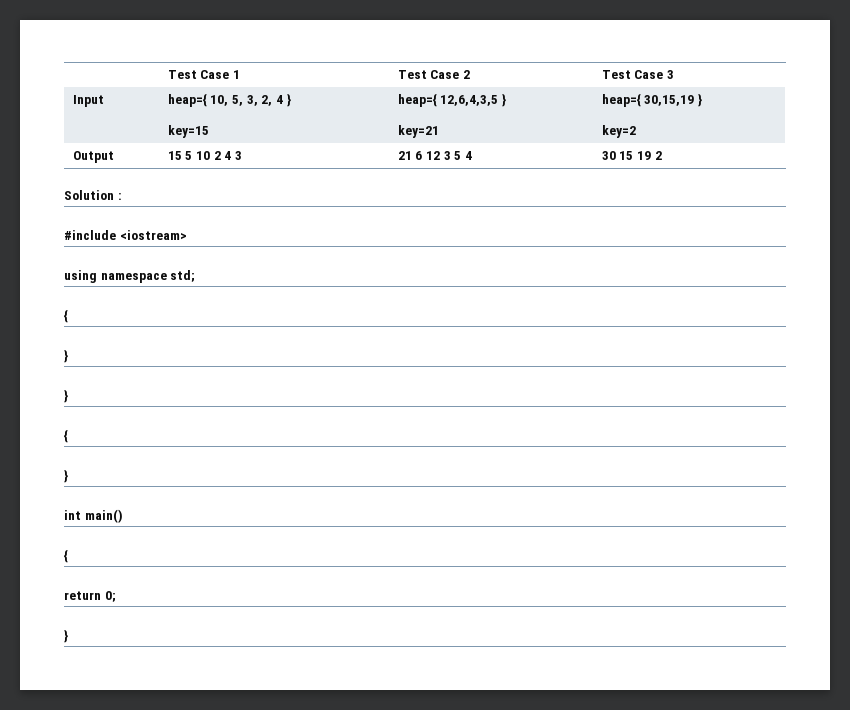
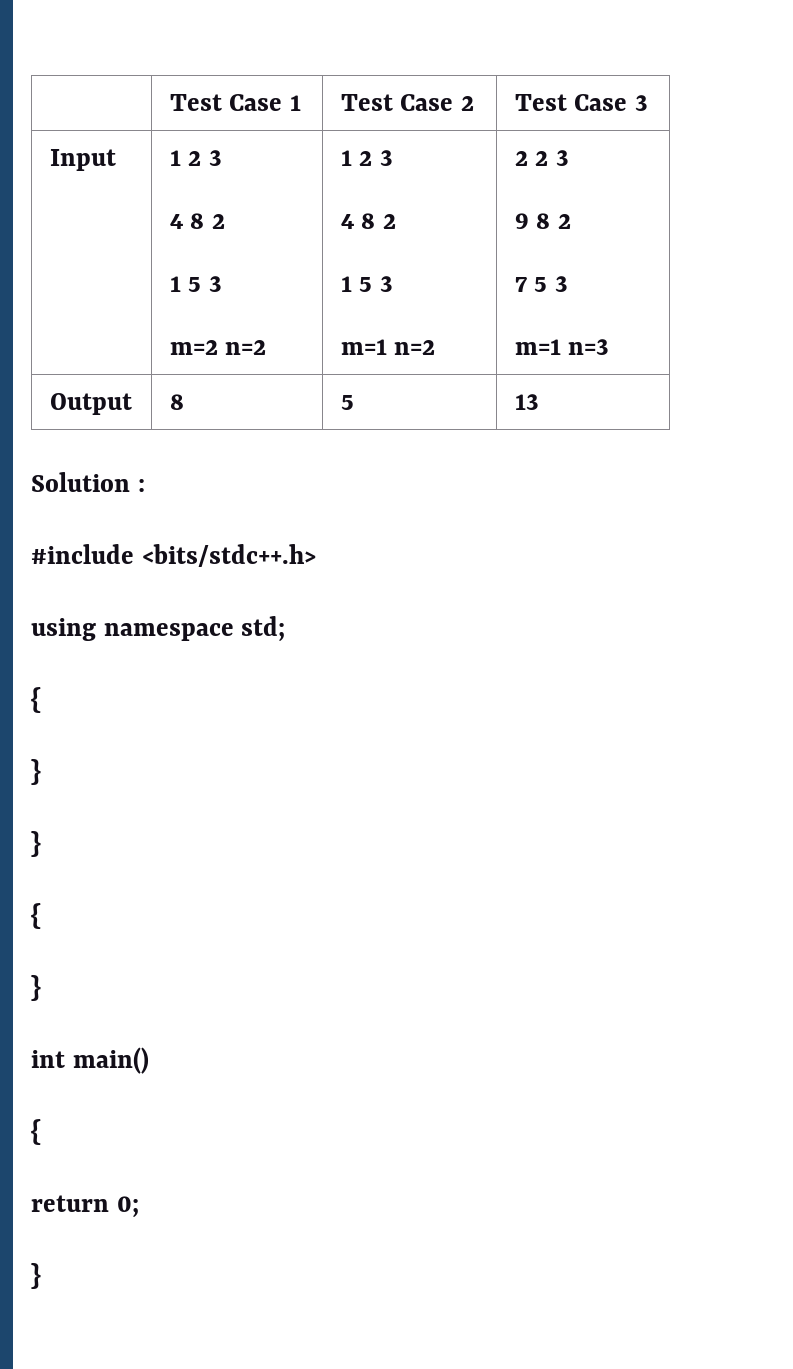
- Input | heap={ 10, 5, 3, 2, 4 }
- key=15 | heap={ 12,6,4,3,5 }
- key=21 | heap={ 30,15,19 }
- key=2
+ Input | 1 2 3
+ 4 8 2
+ 1 5 3
+ m=2 n=2 | 1 2 3
+ 4 8 2
+ 1 5 3
+ m=1 n=2 | 2 2 3
+ 9 8 2
+ 7 5 3
+ m=1 n=3
- Output | 15 5 10 2 4 3 | 21 6 12 3 5 4 | 30 15 19 2
+ Output | 8 | 5 | 13
- #include <iostream>
+ #include <bits/stdc++.h>

